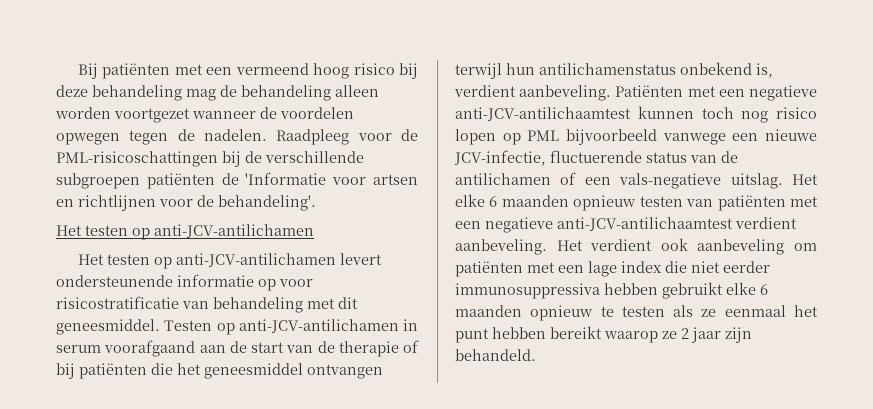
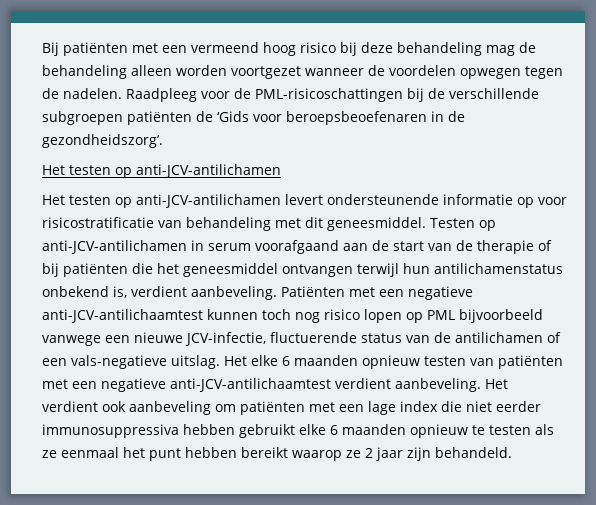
- Raadpleeg voor de PML-risicoschattingen bij de verschillende subgroepen patiënten de 'Informatie voor artsen en richtlijnen voor de behandeling'.
+ Raadpleeg voor de PML-risicoschattingen bij de verschillende subgroepen patiënten de ‘Gids voor beroepsbeoefenaren in de gezondheidszorg’.

